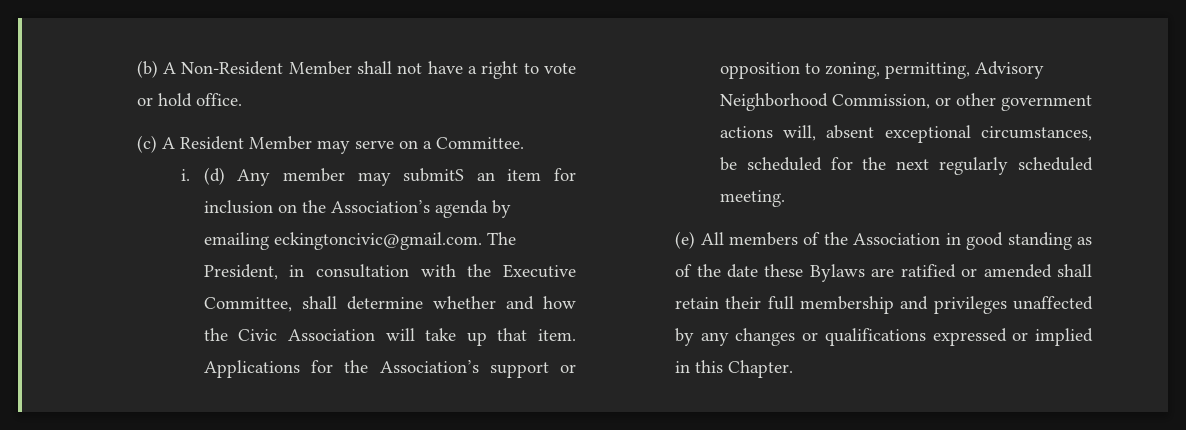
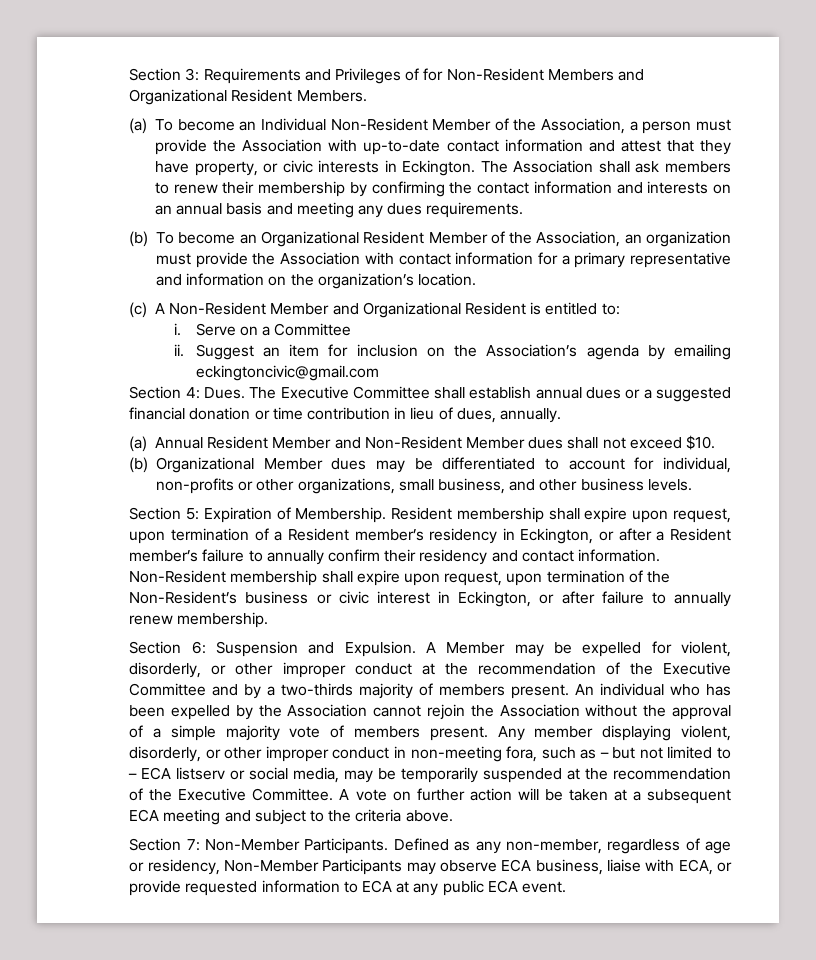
- (b) A Non-Resident Member shall not have a right to vote or hold office.
- (c) A Resident Member may serve on a Committee.
- i. (d) Any member may submitS an item for inclusion on the Association’s agenda by emailing eckingtoncivic@gmail.com. The President, in consultation with the Executive Committee, shall determine whether and how the Civic Association will take up that item. Applications for the Association’s support or opposition to zoning, permitting, Advisory Neighborhood Commission, or other government actions will, absent exceptional circumstances, be scheduled for the next regularly scheduled meeting.
- (e) All members of the Association in good standing as of the date these Bylaws are ratified or amended shall retain their full membership and privileges unaffected by any changes or qualifications expressed or implied in this Chapter.
+ Section 3: Requirements and Privileges of for Non-Resident Members and Organizational Resident Members.
+ (a) To become an Individual Non-Resident Member of the Association, a person must provide the Association with up-to-date contact information and attest that they have property, or civic interests in Eckington. The Association shall ask members to renew their membership by confirming the contact information and interests on an annual basis and meeting any dues requirements.
+ (b) To become an Organizational Resident Member of the Association, an organization must provide the Association with contact information for a primary representative and information on the organization’s location.
+ (c) A Non-Resident Member and Organizational Resident is entitled to:
+ i. Serve on a Committee
+ ii. Suggest an item for inclusion on the Association’s agenda by emailing eckingtoncivic@gmail.com
+ Section 4: Dues. The Executive Committee shall establish annual dues or a suggested financial donation or time contribution in lieu of dues, annually.
+ (a) Annual Resident Member and Non-Resident Member dues shall not exceed $10.
+ (b) Organizational Member dues may be differentiated to account for individual, non-profits or other organizations, small business, and other business levels.
+ Section 5: Expiration of Membership. Resident membership shall expire upon request, upon termination of a Resident member’s residency in Eckington, or after a Resident member’s failure to annually confirm their residency and contact information. Non-Resident membership shall expire upon request, upon termination of the Non-Resident’s business or civic interest in Eckington, or after failure to annually renew membership.
+ Section 6: Suspension and Expulsion. A Member may be expelled for violent, disorderly, or other improper conduct at the recommendation of the Executive Committee and by a two-thirds majority of members present. An individual who has been expelled by the Association cannot rejoin the Association without the approval of a simple majority vote of members present. Any member displaying violent, disorderly, or other improper conduct in non-meeting fora, such as – but not limited to – ECA listserv or social media, may be temporarily suspended at the recommendation of the Executive Committee. A vote on further action will be taken at a subsequent ECA meeting and subject to the criteria above.
+ Section 7: Non-Member Participants. Defined as any non-member, regardless of age or residency, Non-Member Participants may observe ECA business, liaise with ECA, or provide requested information to ECA at any public ECA event.

